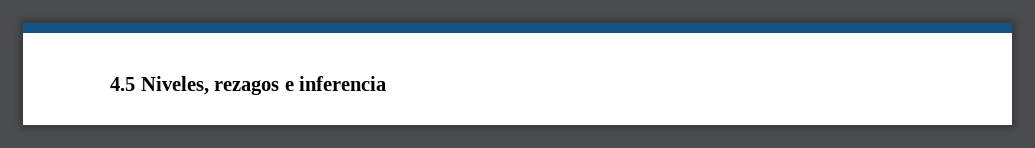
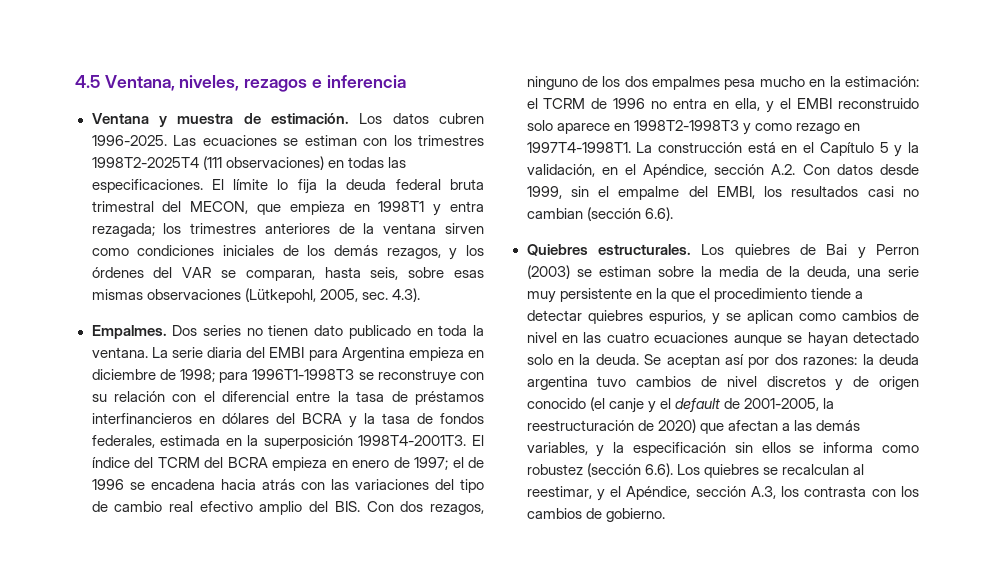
- 4.5 Niveles, rezagos e inferencia
+ 4.5 Ventana, niveles, rezagos e inferencia
+ Ventana y muestra de estimación. Los datos cubren 1996-2025. Las ecuaciones se estiman con los trimestres 1998T2-2025T4 (111 observaciones) en todas las especificaciones. El límite lo fija la deuda federal bruta trimestral del MECON, que empieza en 1998T1 y entra rezagada; los trimestres anteriores de la ventana sirven como condiciones iniciales de los demás rezagos, y los órdenes del VAR se comparan, hasta seis, sobre esas mismas observaciones (Lütkepohl, 2005, sec. 4.3).
+ Empalmes. Dos series no tienen dato publicado en toda la ventana. La serie diaria del EMBI para Argentina empieza en diciembre de 1998; para 1996T1-1998T3 se reconstruye con su relación con el diferencial entre la tasa de préstamos interfinancieros en dólares del BCRA y la tasa de fondos federales, estimada en la superposición 1998T4-2001T3. El índice del TCRM del BCRA empieza en enero de 1997; el de 1996 se encadena hacia atrás con las variaciones del tipo de cambio real efectivo amplio del BIS. Con dos rezagos, ninguno de los dos empalmes pesa mucho en la estimación: el TCRM de 1996 no entra en ella, y el EMBI reconstruido solo aparece en 1998T2-1998T3 y como rezago en 1997T4-1998T1. La construcción está en el Capítulo 5 y la validación, en el Apéndice, sección A.2. Con datos desde 1999, sin el empalme del EMBI, los resultados casi no cambian (sección 6.6).
+ Quiebres estructurales. Los quiebres de Bai y Perron (2003) se estiman sobre la media de la deuda, una serie muy persistente en la que el procedimiento tiende a detectar quiebres espurios, y se aplican como cambios de nivel en las cuatro ecuaciones aunque se hayan detectado solo en la deuda. Se aceptan así por dos razones: la deuda argentina tuvo cambios de nivel discretos y de origen conocido (el canje y el default de 2001-2005, la reestructuración de 2020) que afectan a las demás variables, y la especificación sin ellos se informa como robustez (sección 6.6). Los quiebres se recalculan al reestimar, y el Apéndice, sección A.3, los contrasta con los cambios de gobierno.

